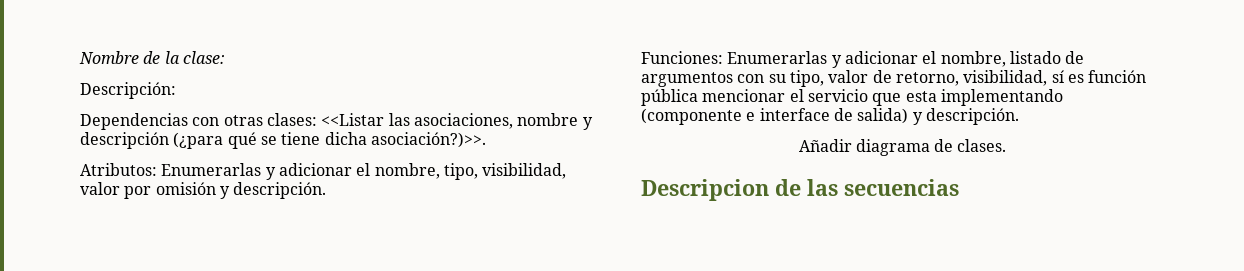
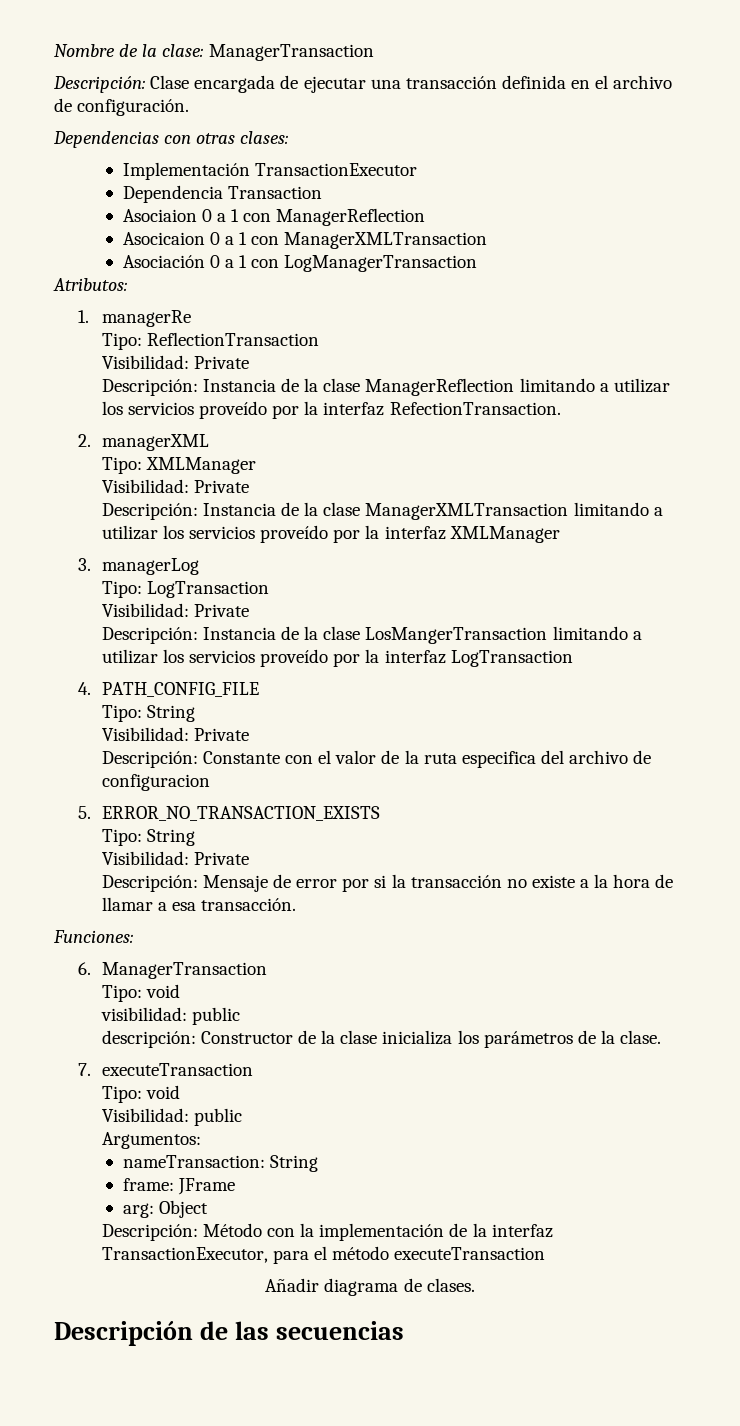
- Nombre de la clase:
- Descripción:
- Dependencias con otras clases: <<Listar las asociaciones, nombre y descripción (¿para qué se tiene dicha asociación?)>>.
- Atributos: Enumerarlas y adicionar el nombre, tipo, visibilidad, valor por omisión y descripción.
- Funciones: Enumerarlas y adicionar el nombre, listado de argumentos con su tipo, valor de retorno, visibilidad, sí es función pública mencionar el servicio que esta implementando (componente e interface de salida) y descripción.
+ Nombre de la clase: ManagerTransaction
+ Descripción: Clase encargada de ejecutar una transacción definida en el archivo de configuración.
+ Dependencias con otras clases:
+ Implementación TransactionExecutor
+ Dependencia Transaction
+ Asociaion 0 a 1 con ManagerReflection
+ Asocicaion 0 a 1 con ManagerXMLTransaction
+ Asociación 0 a 1 con LogManagerTransaction
+ Atributos:
+ 1. managerRe
+ Tipo: ReflectionTransaction
+ Visibilidad: Private
+ Descripción: Instancia de la clase ManagerReflection limitando a utilizar los servicios proveído por la interfaz RefectionTransaction.
+ 2. managerXML
+ Tipo: XMLManager
+ Visibilidad: Private
+ Descripción: Instancia de la clase ManagerXMLTransaction limitando a utilizar los servicios proveído por la interfaz XMLManager
+ 3. managerLog
+ Tipo: LogTransaction
+ Visibilidad: Private
+ Descripción: Instancia de la clase LosMangerTransaction limitando a utilizar los servicios proveído por la interfaz LogTransaction
+ 4. PATH_CONFIG_FILE
+ Tipo: String
+ Visibilidad: Private
+ Descripción: Constante con el valor de la ruta especifica del archivo de configuracion
+ 5. ERROR_NO_TRANSACTION_EXISTS
+ Tipo: String
+ Visibilidad: Private
+ Descripción: Mensaje de error por si la transacción no existe a la hora de llamar a esa transacción.
+ Funciones:
+ 6. ManagerTransaction
+ Tipo: void
+ visibilidad: public
+ descripción: Constructor de la clase inicializa los parámetros de la clase.
+ 7. executeTransaction
+ Tipo: void
+ Visibilidad: public
+ Argumentos:
+ nameTransaction: String
+ frame: JFrame
+ arg: Object
+ Descripción: Método con la implementación de la interfaz TransactionExecutor, para el método executeTransaction
- Descripcion de las secuencias
+ Descripción de las secuencias

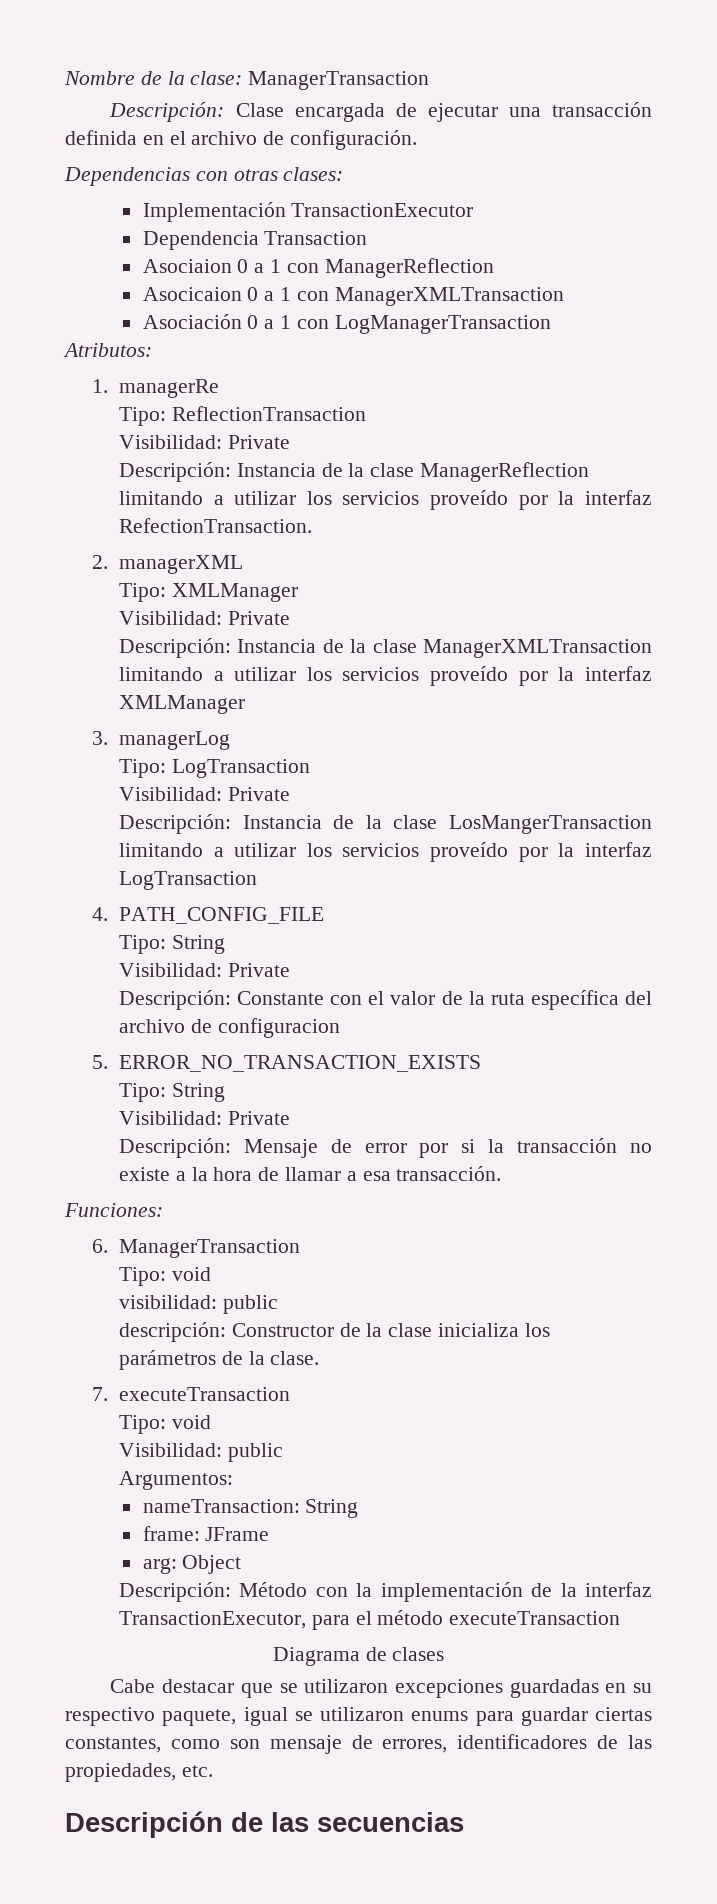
- Descripción: Constante con el valor de la ruta especifica del archivo de configuracion
+ Descripción: Constante con el valor de la ruta específica del archivo de configuracion
- Añadir diagrama de clases.
+ Diagrama de clases
+ Cabe destacar que se utilizaron excepciones guardadas en su respectivo paquete, igual se utilizaron enums para guardar ciertas constantes, como son mensaje de errores, identificadores de las propiedades, etc.

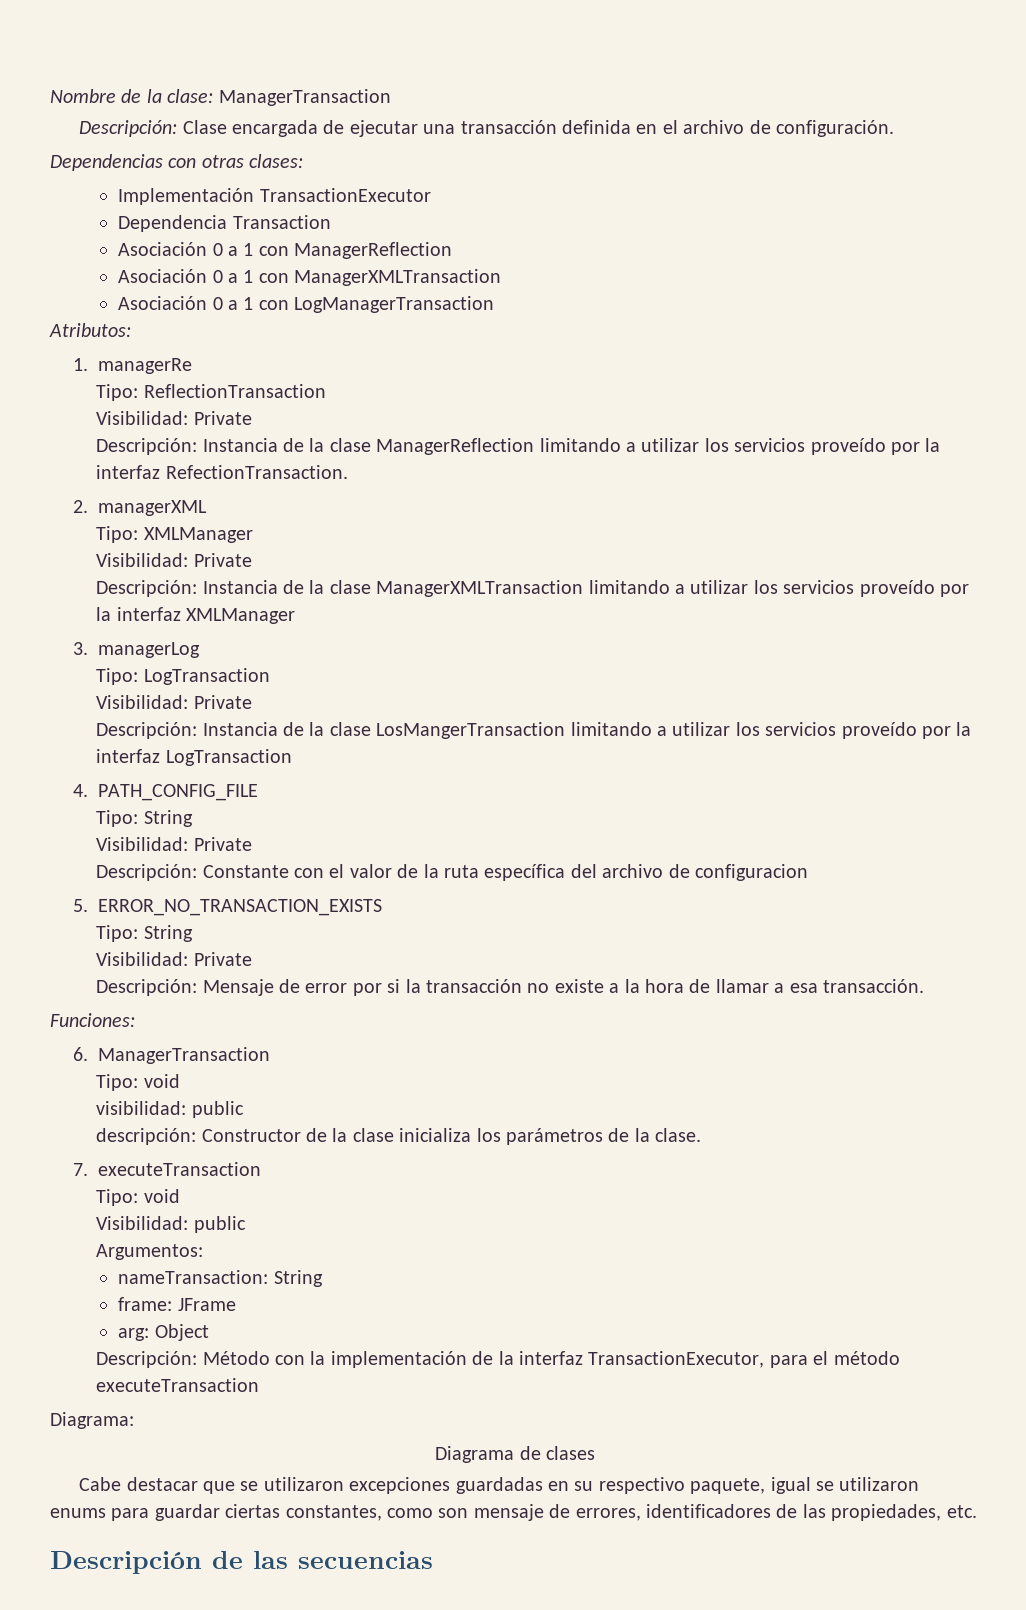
- Asociaion 0 a 1 con ManagerReflection
+ Asociación 0 a 1 con ManagerReflection
- Asocicaion 0 a 1 con ManagerXMLTransaction
+ Asociación 0 a 1 con ManagerXMLTransaction
+ Diagrama:

